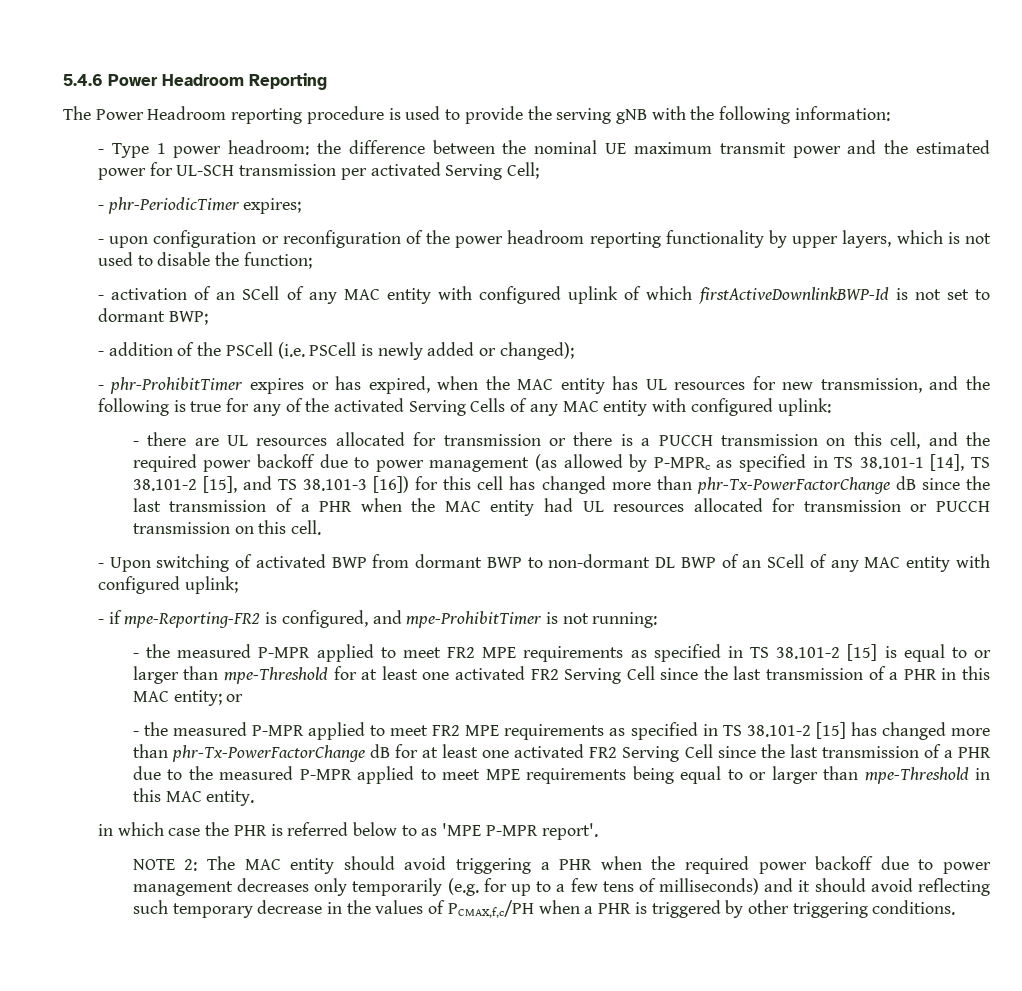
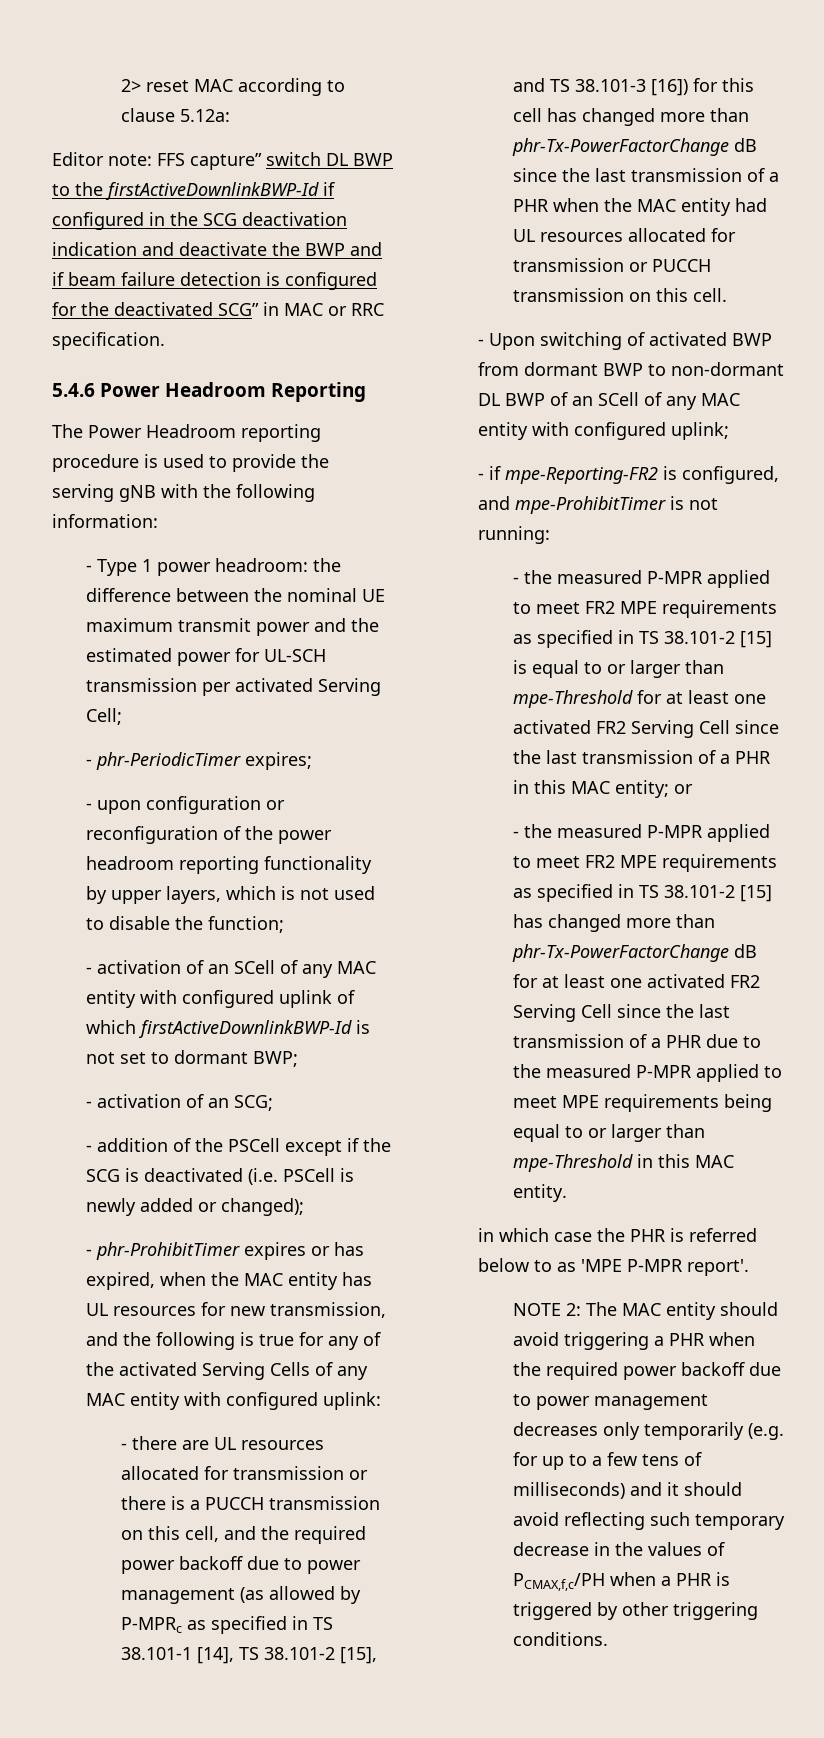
+ 2> reset MAC according to clause 5.12a:
+ Editor note: FFS capture” switch DL BWP to the firstActiveDownlinkBWP-Id if configured in the SCG deactivation indication and deactivate the BWP and if beam failure detection is configured for the deactivated SCG” in MAC or RRC specification.
+ - activation of an SCG;
- - addition of the PSCell (i.e. PSCell is newly added or changed);
+ - addition of the PSCell except if the SCG is deactivated (i.e. PSCell is newly added or changed);

